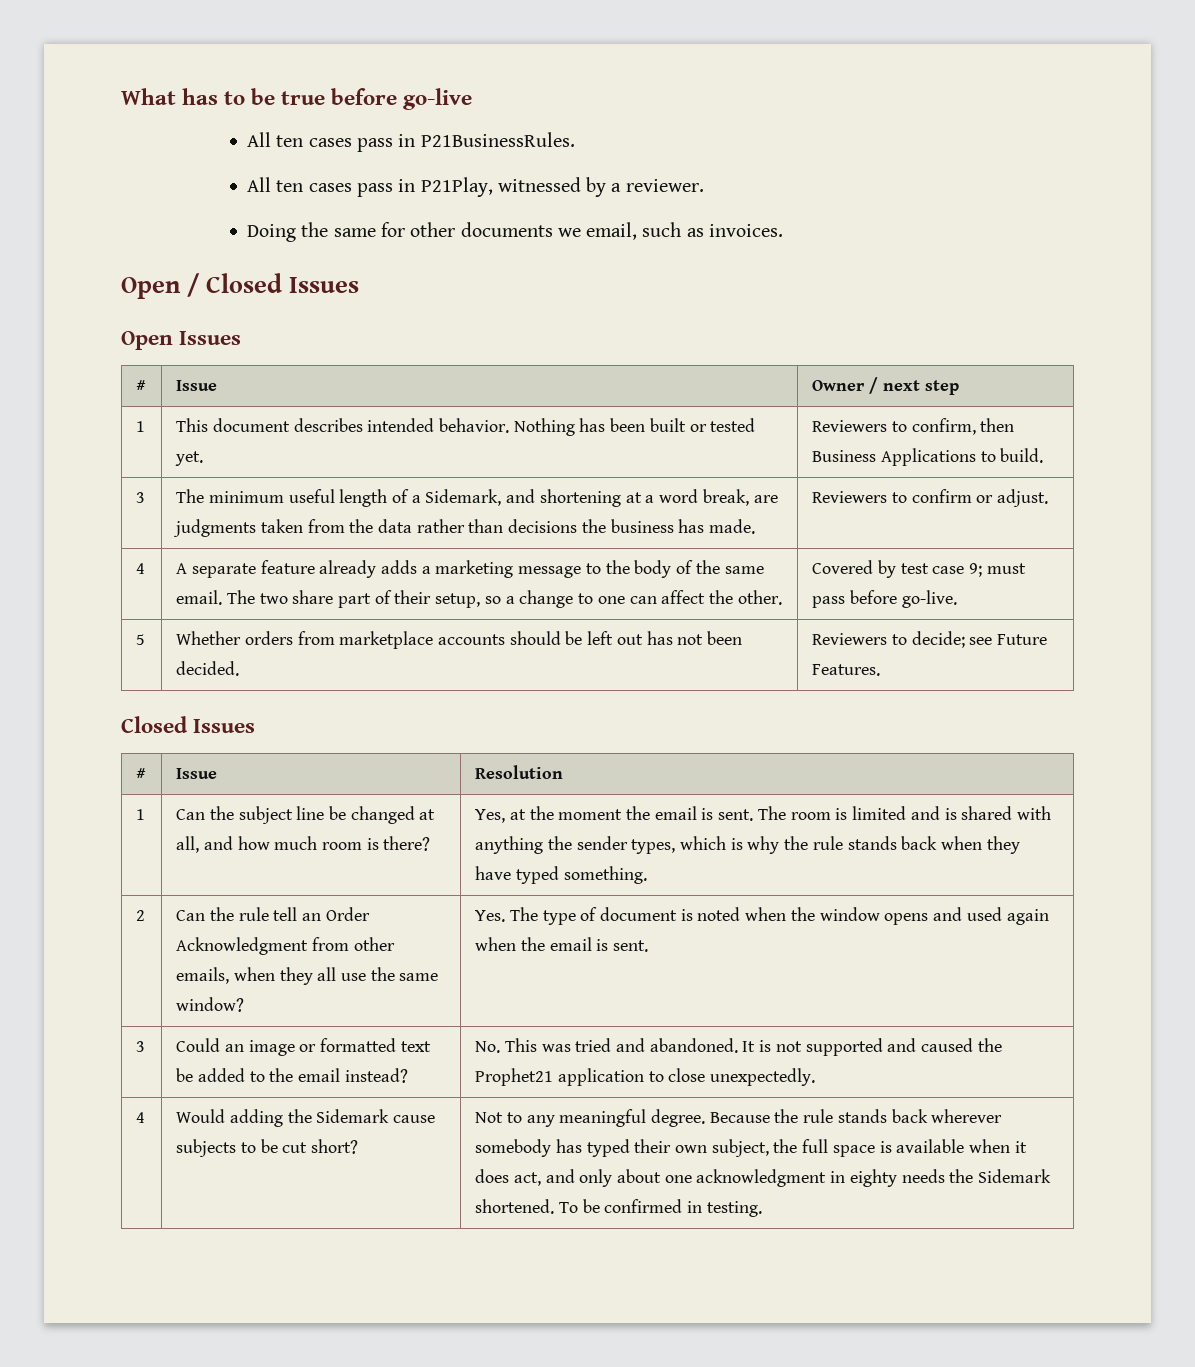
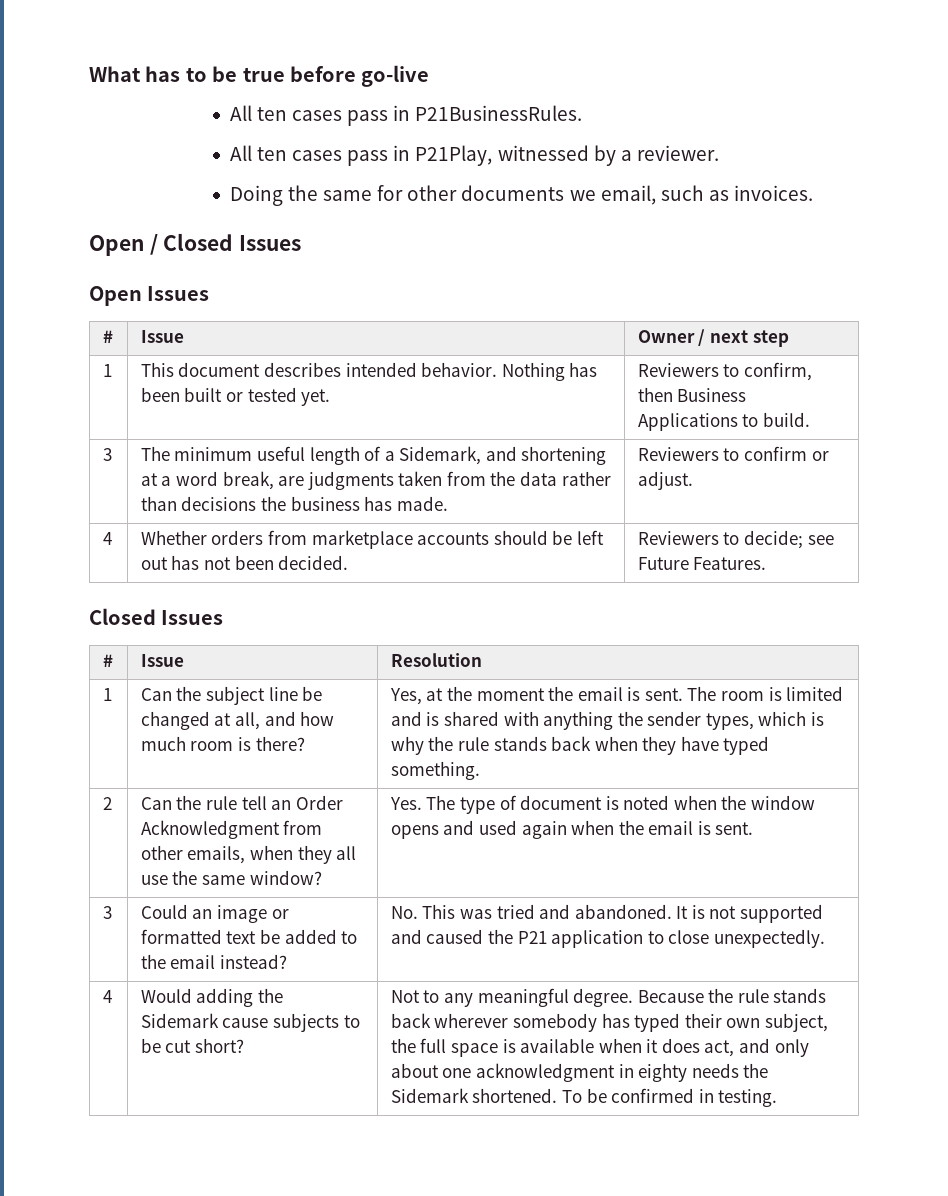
- A separate feature already adds a marketing message to the body of the same email. The two share part of their setup, so a change to one can affect the other. | Covered by test case 9; must pass before go-live.
- 5 | Whether orders from marketplace accounts should be left out has not been decided. | Reviewers to decide; see Future Features.
+ Whether orders from marketplace accounts should be left out has not been decided. | Reviewers to decide; see Future Features.
- 3 | Could an image or formatted text be added to the email instead? | No. This was tried and abandoned. It is not supported and caused the Prophet21 application to close unexpectedly.
+ 3 | Could an image or formatted text be added to the email instead? | No. This was tried and abandoned. It is not supported and caused the P21 application to close unexpectedly.

